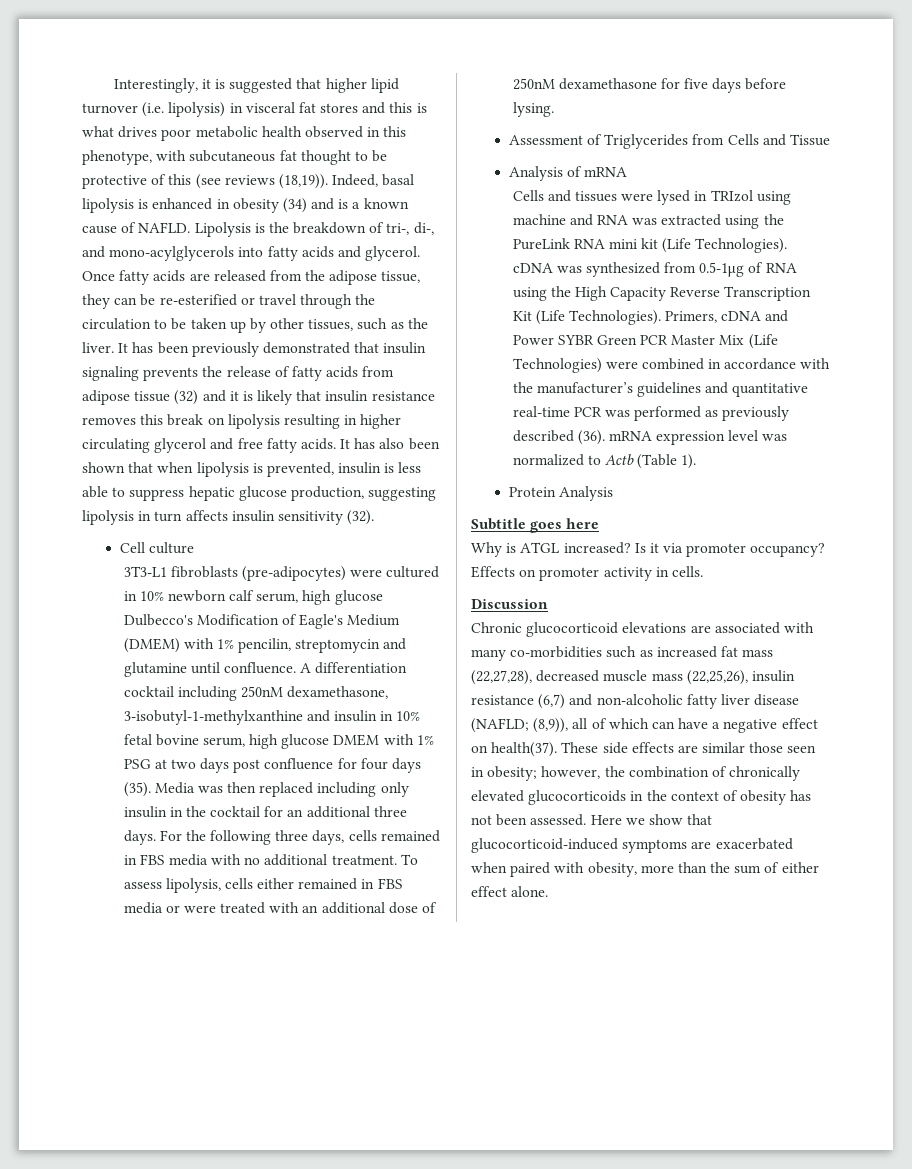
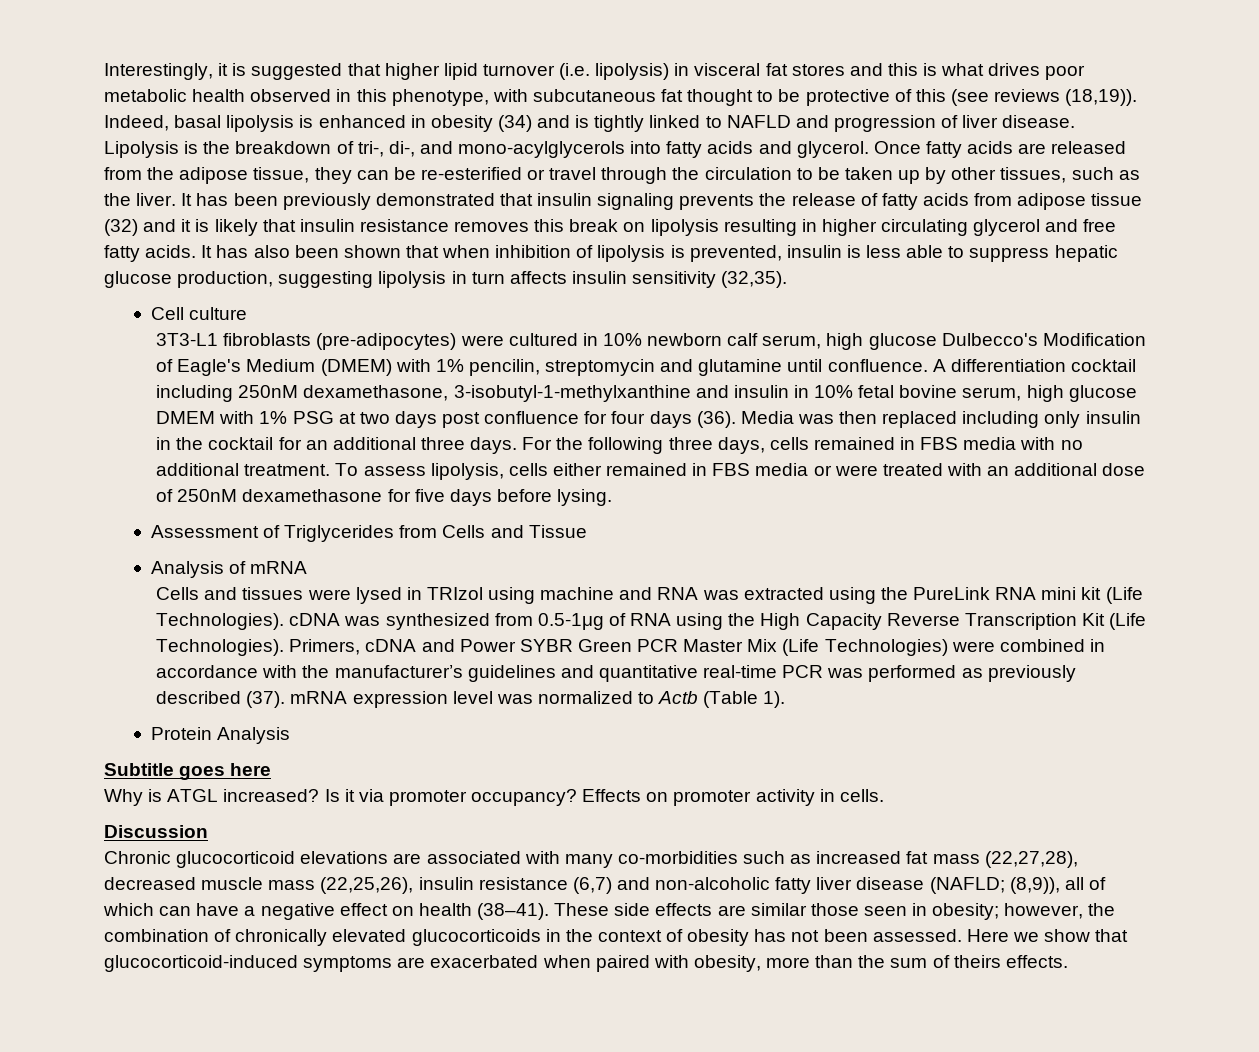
- Indeed, basal lipolysis is enhanced in obesity (34) and is a known cause of NAFLD.
+ Indeed, basal lipolysis is enhanced in obesity (34) and is tightly linked to NAFLD and progression of liver disease.
- It has also been shown that when lipolysis is prevented, insulin is less able to suppress hepatic glucose production, suggesting lipolysis in turn affects insulin sensitivity (32).
+ It has also been shown that when inhibition of lipolysis is prevented, insulin is less able to suppress hepatic glucose production, suggesting lipolysis in turn affects insulin sensitivity (32,35).
- A differentiation cocktail including 250nM dexamethasone, 3-isobutyl-1-methylxanthine and insulin in 10% fetal bovine serum, high glucose DMEM with 1% PSG at two days post confluence for four days (35).
+ A differentiation cocktail including 250nM dexamethasone, 3-isobutyl-1-methylxanthine and insulin in 10% fetal bovine serum, high glucose DMEM with 1% PSG at two days post confluence for four days (36).
- Primers, cDNA and Power SYBR Green PCR Master Mix (Life Technologies) were combined in accordance with the manufacturer’s guidelines and quantitative real-time PCR was performed as previously described (36). mRNA expression level was normalized to Actb (Table 1).
+ Primers, cDNA and Power SYBR Green PCR Master Mix (Life Technologies) were combined in accordance with the manufacturer’s guidelines and quantitative real-time PCR was performed as previously described (37). mRNA expression level was normalized to Actb (Table 1).
- Chronic glucocorticoid elevations are associated with many co-morbidities such as increased fat mass (22,27,28), decreased muscle mass (22,25,26), insulin resistance (6,7) and non-alcoholic fatty liver disease (NAFLD; (8,9)), all of which can have a negative effect on health(37).
+ Chronic glucocorticoid elevations are associated with many co-morbidities such as increased fat mass (22,27,28), decreased muscle mass (22,25,26), insulin resistance (6,7) and non-alcoholic fatty liver disease (NAFLD; (8,9)), all of which can have a negative effect on health (38–41).
- Here we show that glucocorticoid-induced symptoms are exacerbated when paired with obesity, more than the sum of either effect alone.
+ Here we show that glucocorticoid-induced symptoms are exacerbated when paired with obesity, more than the sum of theirs effects.

